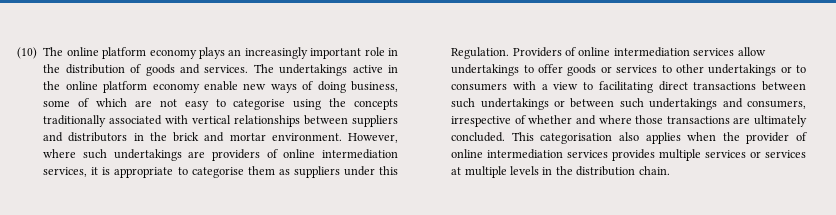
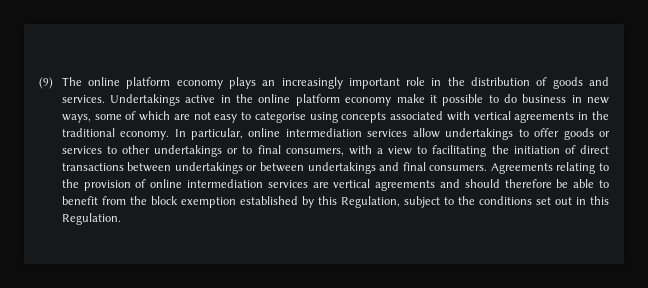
- (10) The online platform economy plays an increasingly important role in the distribution of goods and services.
+ (9) The online platform economy plays an increasingly important role in the distribution of goods and services.
- The undertakings active in the online platform economy enable new ways of doing business, some of which are not easy to categorise using the concepts traditionally associated with vertical relationships between suppliers and distributors in the brick and mortar environment. However, where such undertakings are providers of online intermediation services, it is appropriate to categorise them as suppliers under this Regulation. Providers of online intermediation services allow undertakings to offer goods or services to other undertakings or to consumers with a view to facilitating direct transactions between such undertakings or between such undertakings and consumers, irrespective of whether and where those transactions are ultimately concluded. This categorisation also applies when the provider of online intermediation services provides multiple services or services at multiple levels in the distribution chain.
+ Undertakings active in the online platform economy make it possible to do business in new ways, some of which are not easy to categorise using concepts associated with vertical agreements in the traditional economy. In particular, online intermediation services allow undertakings to offer goods or services to other undertakings or to final consumers, with a view to facilitating the initiation of direct transactions between undertakings or between undertakings and final consumers. Agreements relating to the provision of online intermediation services are vertical agreements and should therefore be able to benefit from the block exemption established by this Regulation, subject to the conditions set out in this Regulation.

